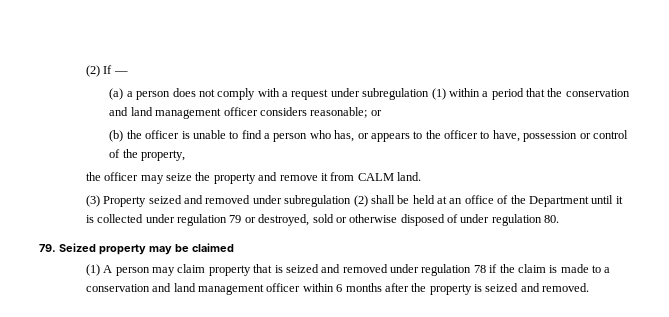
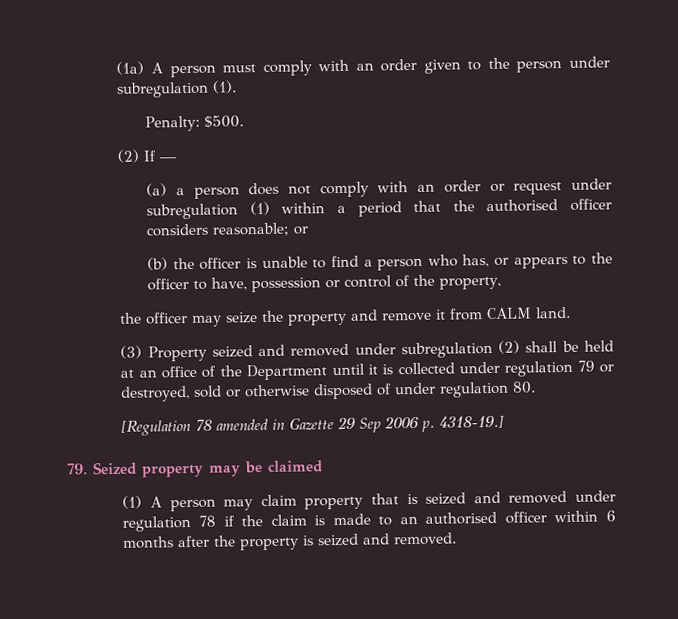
+ (1a) A person must comply with an order given to the person under subregulation (1).
+ Penalty: $500.
- (a) a person does not comply with a request under subregulation (1) within a period that the conservation and land management officer considers reasonable; or
+ (a) a person does not comply with an order or request under subregulation (1) within a period that the authorised officer considers reasonable; or
+ [Regulation 78 amended in Gazette 29 Sep 2006 p. 4318-19.]
- (1) A person may claim property that is seized and removed under regulation 78 if the claim is made to a conservation and land management officer within 6 months after the property is seized and removed.
+ (1) A person may claim property that is seized and removed under regulation 78 if the claim is made to an authorised officer within 6 months after the property is seized and removed.

